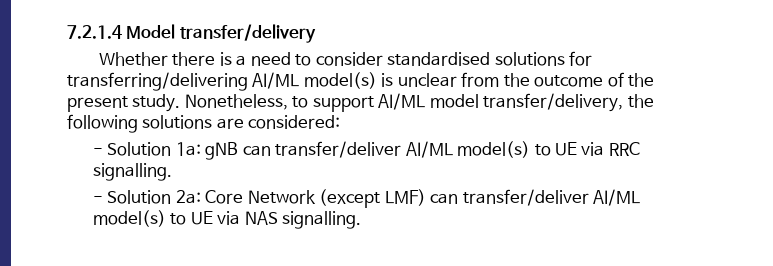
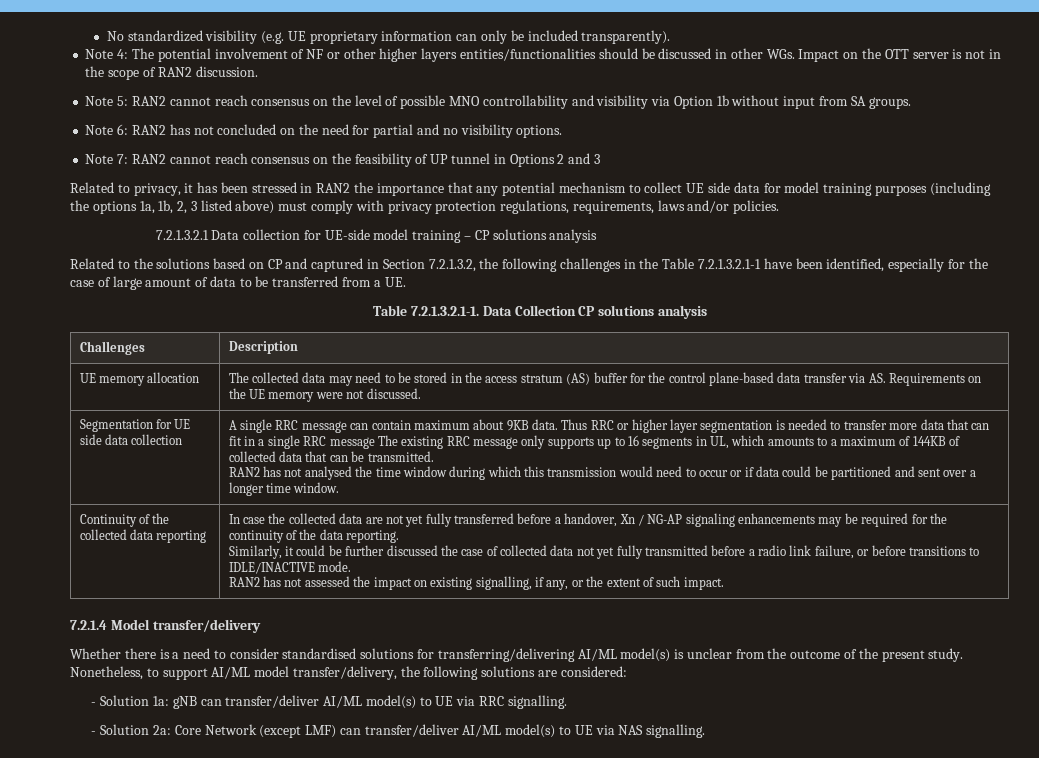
+ No standardized visibility (e.g. UE proprietary information can only be included transparently).
+ Note 4: The potential involvement of NF or other higher layers entities/functionalities should be discussed in other WGs. Impact on the OTT server is not in the scope of RAN2 discussion.
+ Note 5: RAN2 cannot reach consensus on the level of possible MNO controllability and visibility via Option 1b without input from SA groups.
+ Note 6: RAN2 has not concluded on the need for partial and no visibility options.
+ Note 7: RAN2 cannot reach consensus on the feasibility of UP tunnel in Options 2 and 3
+ Related to privacy, it has been stressed in RAN2 the importance that any potential mechanism to collect UE side data for model training purposes (including the options 1a, 1b, 2, 3 listed above) must comply with privacy protection regulations, requirements, laws and/or policies.
+ 7.2.1.3.2.1 Data collection for UE-side model training – CP solutions analysis
+ Related to the solutions based on CP and captured in Section 7.2.1.3.2, the following challenges in the Table 7.2.1.3.2.1-1 have been identified, especially for the case of large amount of data to be transferred from a UE.
+ Table 7.2.1.3.2.1-1. Data Collection CP solutions analysis
+ Challenges | Description
+ UE memory allocation | The collected data may need to be stored in the access stratum (AS) buffer for the control plane-based data transfer via AS. Requirements on the UE memory were not discussed.
+ Segmentation for UE side data collection | A single RRC message can contain maximum about 9KB data. Thus RRC or higher layer segmentation is needed to transfer more data that can fit in a single RRC message The existing RRC message only supports up to 16 segments in UL, which amounts to a maximum of 144KB of collected data that can be transmitted.
+ RAN2 has not analysed the time window during which this transmission would need to occur or if data could be partitioned and sent over a longer time window.
+ Continuity of the collected data reporting | In case the collected data are not yet fully transferred before a handover, Xn / NG-AP signaling enhancements may be required for the continuity of the data reporting.
+ Similarly, it could be further discussed the case of collected data not yet fully transmitted before a radio link failure, or before transitions to IDLE/INACTIVE mode.
+ RAN2 has not assessed the impact on existing signalling, if any, or the extent of such impact.

